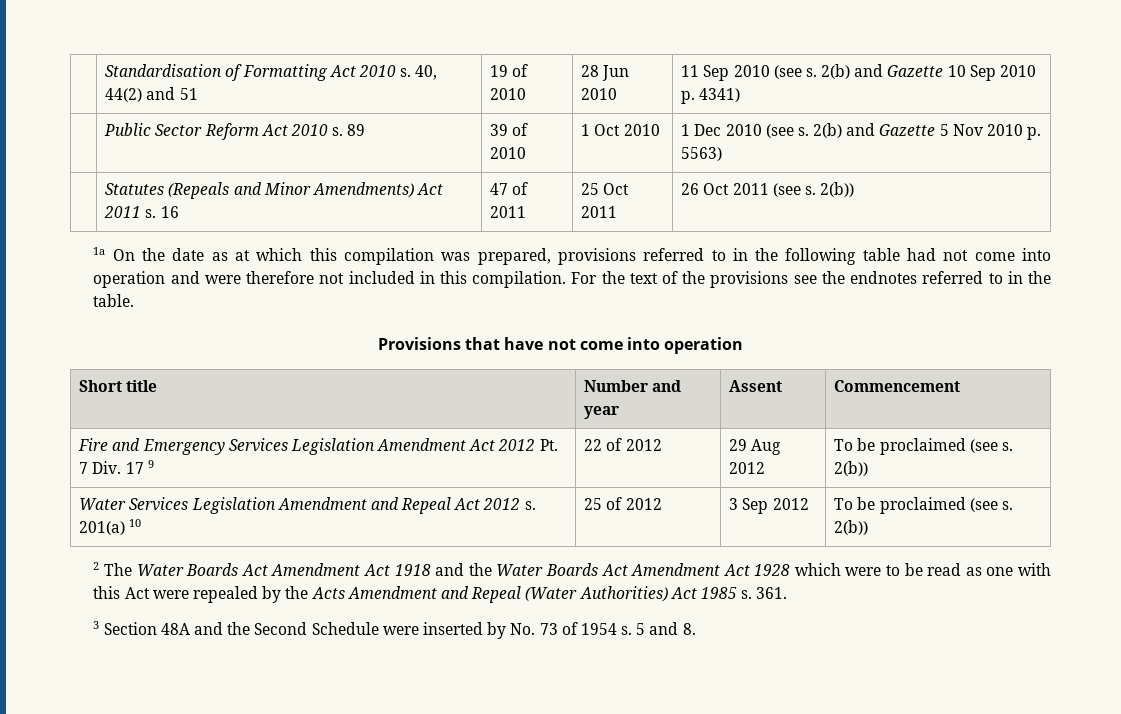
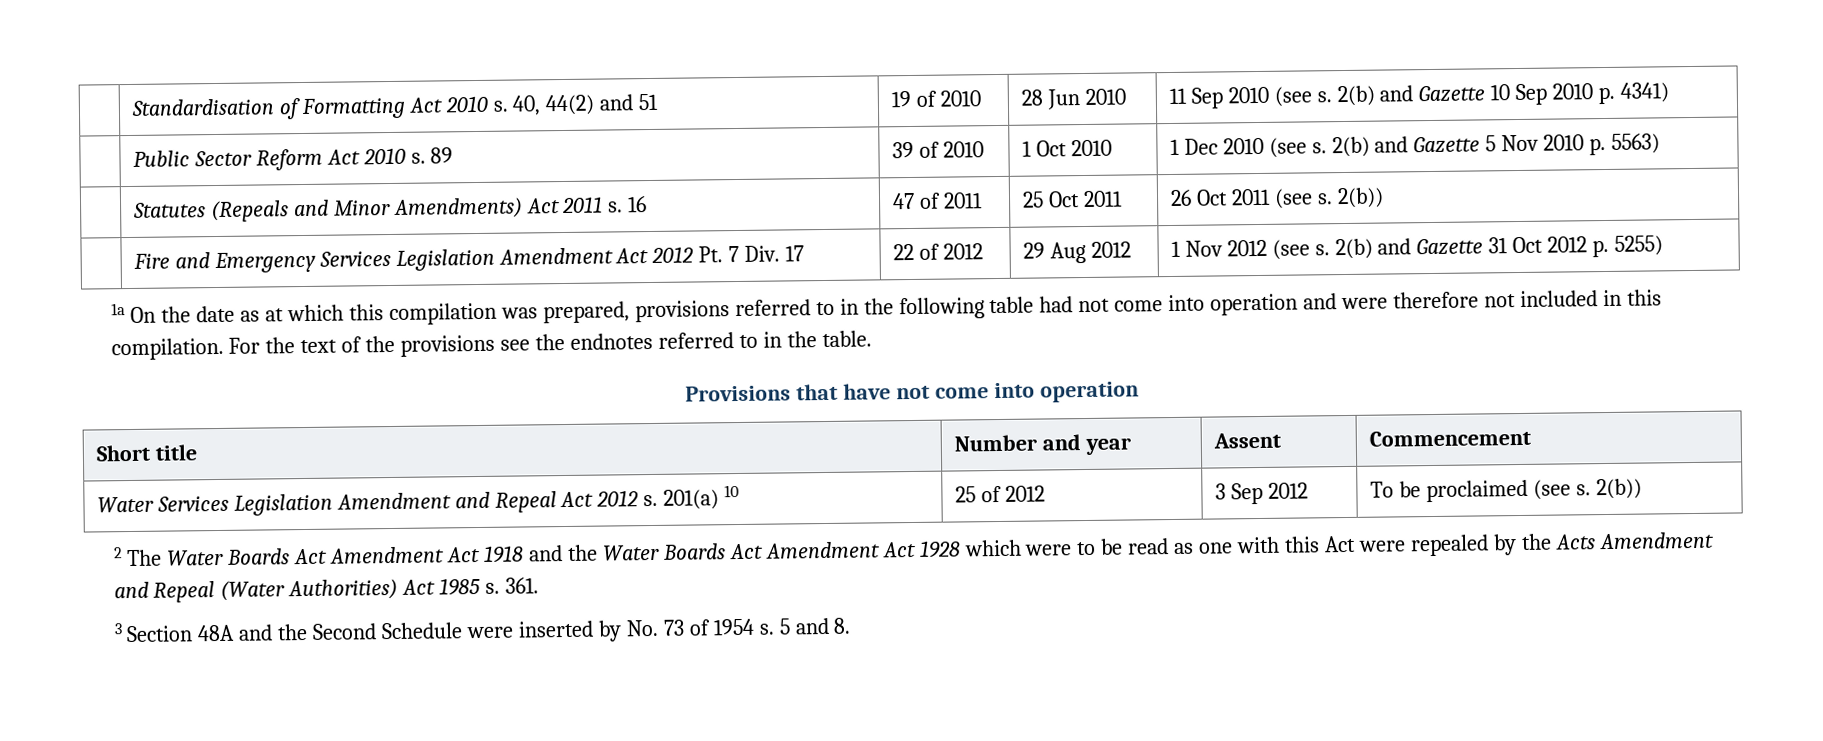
+ | Fire and Emergency Services Legislation Amendment Act 2012 Pt. 7 Div. 17 | 22 of 2012 | 29 Aug 2012 | 1 Nov 2012 (see s. 2(b) and Gazette 31 Oct 2012 p. 5255)
- Fire and Emergency Services Legislation Amendment Act 2012 Pt. 7 Div. 17 9 | 22 of 2012 | 29 Aug 2012 | To be proclaimed (see s. 2(b))

